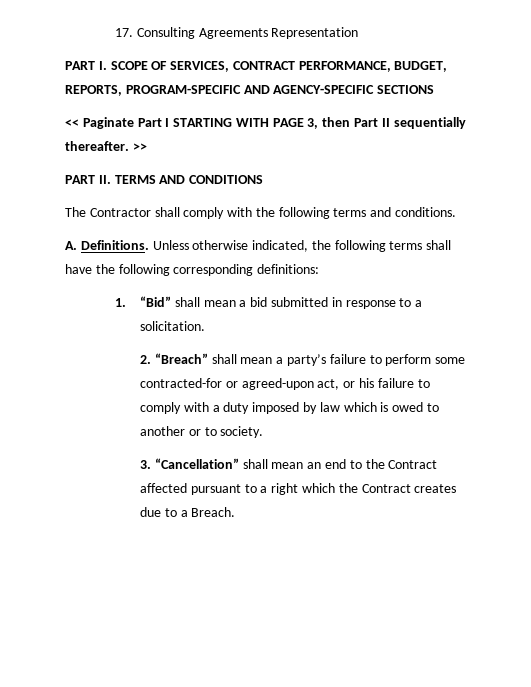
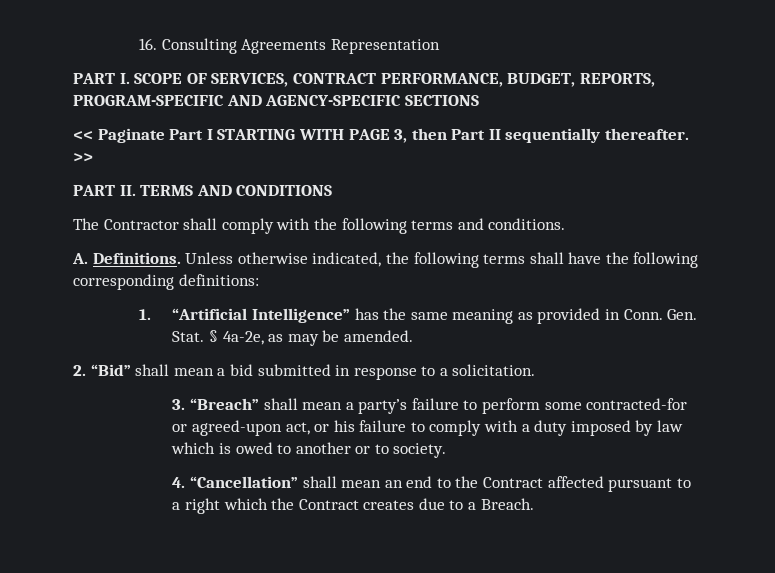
- 17. Consulting Agreements Representation
+ 16. Consulting Agreements Representation
- 1. “Bid” shall mean a bid submitted in response to a solicitation.
+ 1. “Artificial Intelligence” has the same meaning as provided in Conn. Gen. Stat. § 4a-2e, as may be amended.
+ 2. “Bid” shall mean a bid submitted in response to a solicitation.
- 2. “Breach” shall mean a party’s failure to perform some contracted-for or agreed-upon act, or his failure to comply with a duty imposed by law which is owed to another or to society.
+ 3. “Breach” shall mean a party’s failure to perform some contracted-for or agreed-upon act, or his failure to comply with a duty imposed by law which is owed to another or to society.
- 3. “Cancellation” shall mean an end to the Contract affected pursuant to a right which the Contract creates due to a Breach.
+ 4. “Cancellation” shall mean an end to the Contract affected pursuant to a right which the Contract creates due to a Breach.

